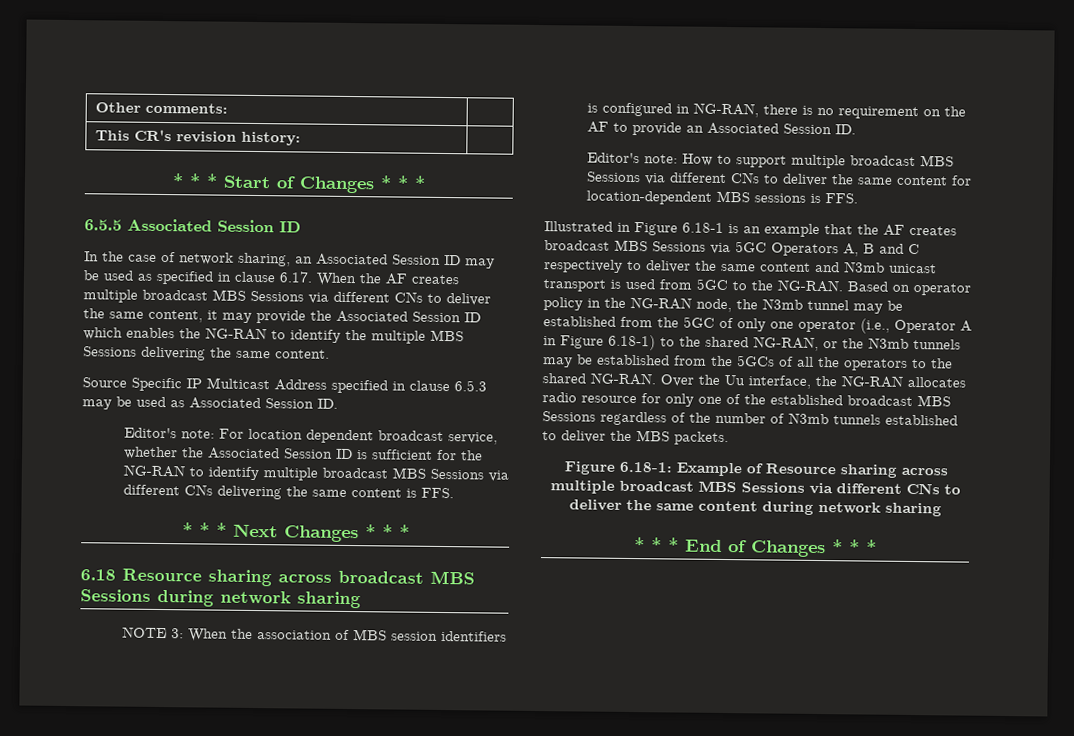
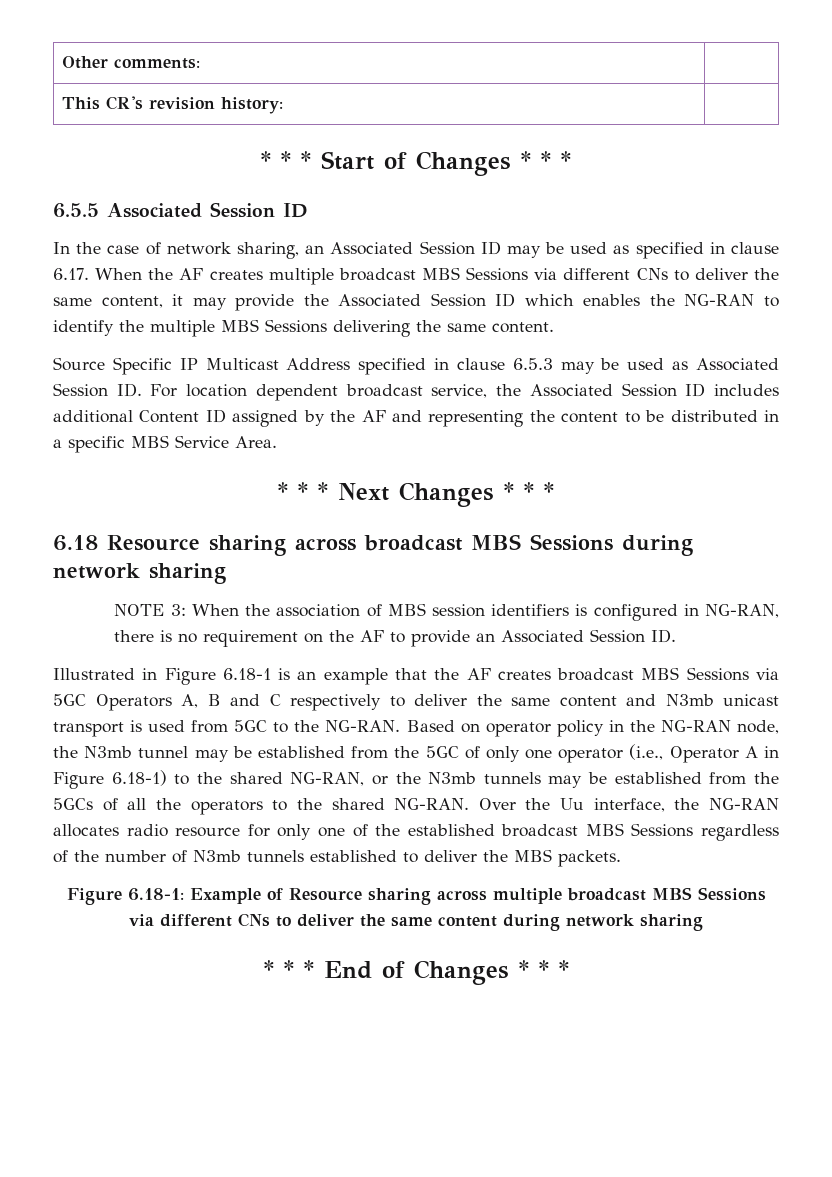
- Source Specific IP Multicast Address specified in clause 6.5.3 may be used as Associated Session ID.
- Editor's note: For location dependent broadcast service, whether the Associated Session ID is sufficient for the NG-RAN to identify multiple broadcast MBS Sessions via different CNs delivering the same content is FFS.
+ Source Specific IP Multicast Address specified in clause 6.5.3 may be used as Associated Session ID. For location dependent broadcast service, the Associated Session ID includes additional Content ID assigned by the AF and representing the content to be distributed in a specific MBS Service Area.
- Editor's note: How to support multiple broadcast MBS Sessions via different CNs to deliver the same content for location-dependent MBS sessions is FFS.

